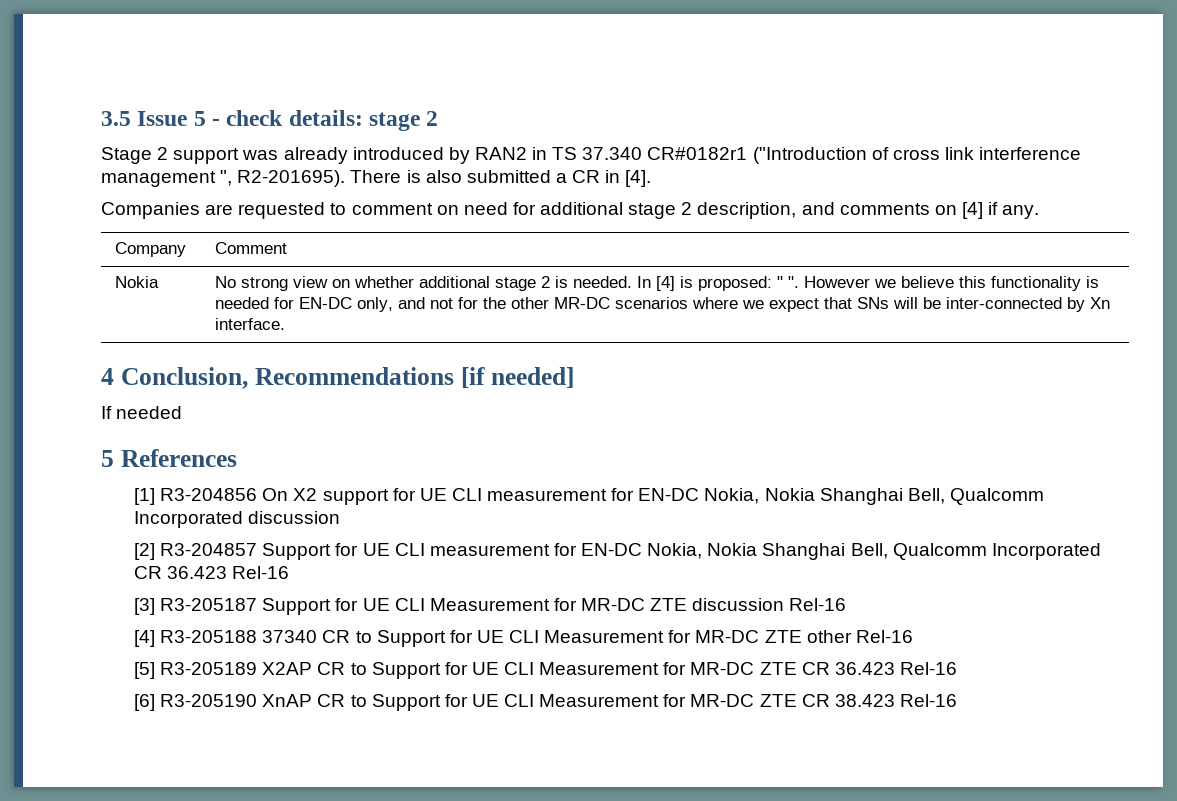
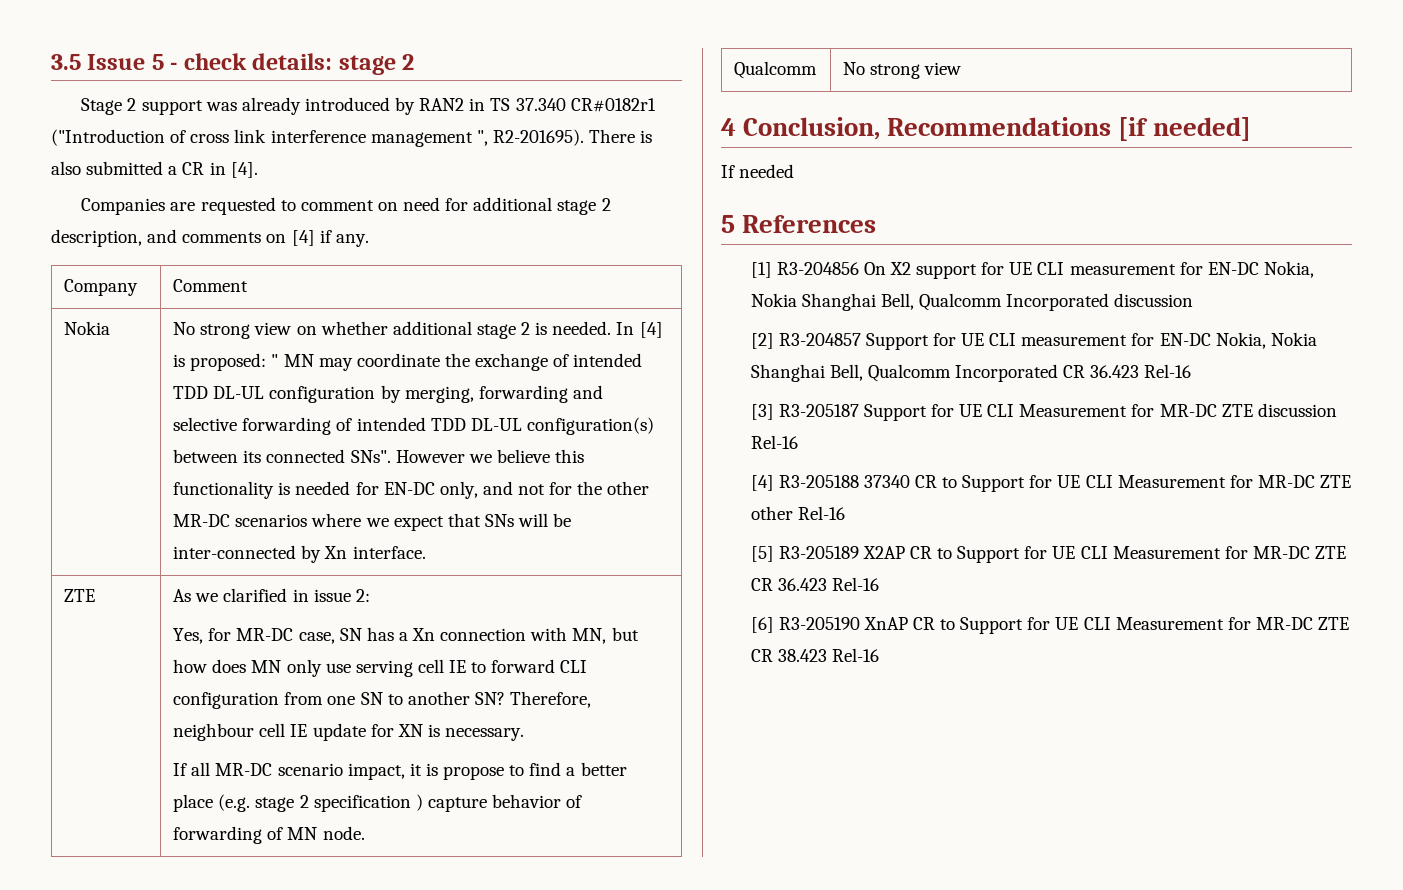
- In [4] is proposed: " ".
+ In [4] is proposed: " MN may coordinate the exchange of intended TDD DL-UL configuration by merging, forwarding and selective forwarding of intended TDD DL-UL configuration(s) between its connected SNs".
+ ZTE | As we clarified in issue 2:
+ Yes, for MR-DC case, SN has a Xn connection with MN, but how does MN only use serving cell IE to forward CLI configuration from one SN to another SN? Therefore, neighbour cell IE update for XN is necessary.
+ If all MR-DC scenario impact, it is propose to find a better place (e.g. stage 2 specification ) capture behavior of forwarding of MN node.
+ Qualcomm | No strong view

